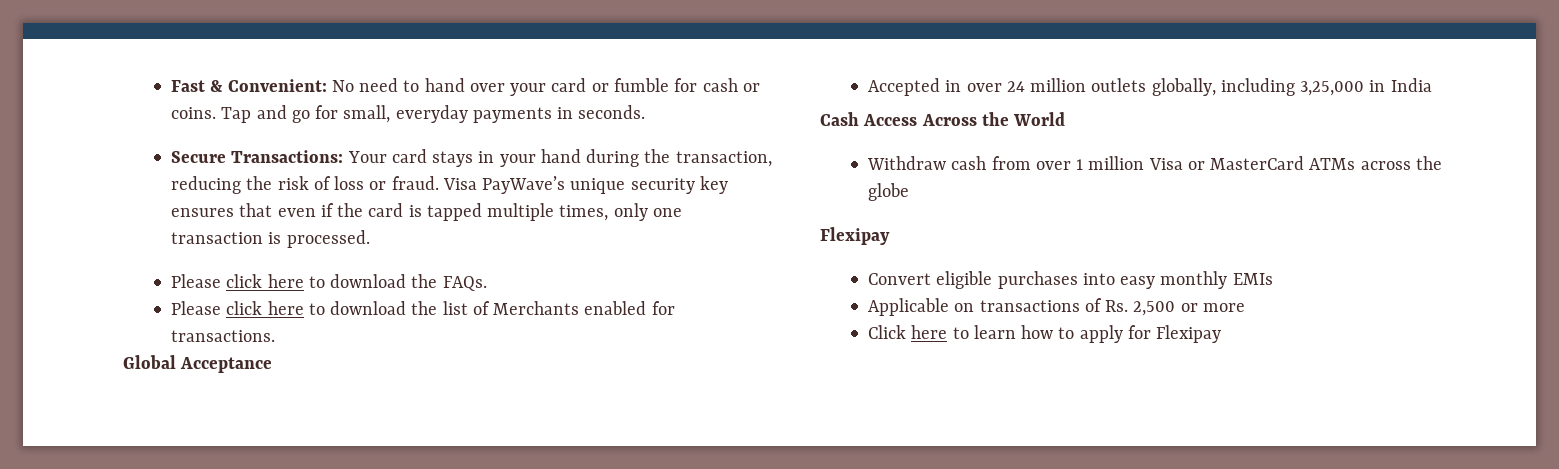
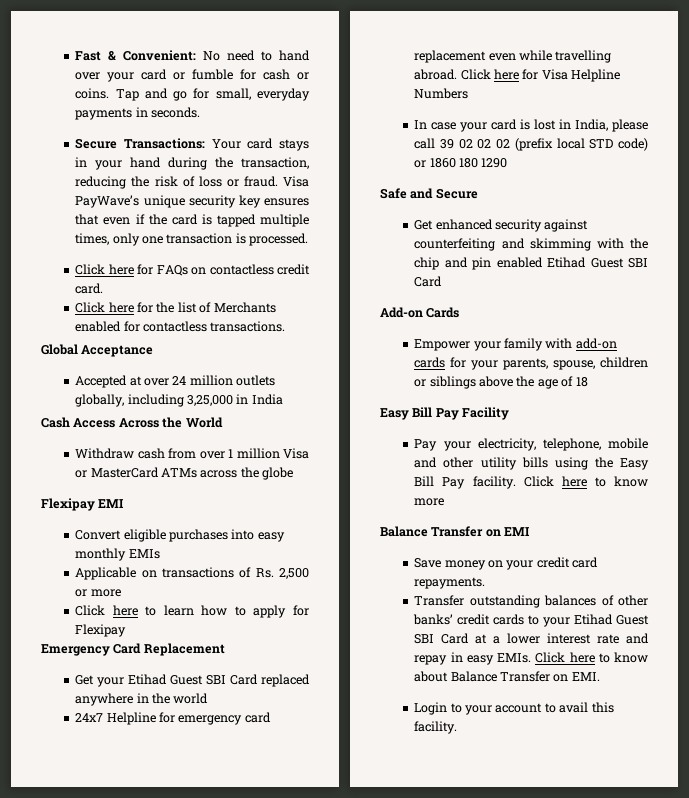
- Please click here to download the FAQs.
- Please click here to download the list of Merchants enabled for transactions.
+ Click here for FAQs on contactless credit card.
+ Click here for the list of Merchants enabled for contactless transactions.
- Accepted in over 24 million outlets globally, including 3,25,000 in India
+ Accepted at over 24 million outlets globally, including 3,25,000 in India
  Withdraw cash from over 1 million Visa or MasterCard ATMs across the globe
- Flexipay
+ Flexipay EMI
+ Emergency Card Replacement
+ Get your Etihad Guest SBI Card replaced anywhere in the world
+ 24x7 Helpline for emergency card replacement even while travelling abroad. Click here for Visa Helpline Numbers
+ In case your card is lost in India, please call 39 02 02 02 (prefix local STD code) or 1860 180 1290
+ Safe and Secure
+ Get enhanced security against counterfeiting and skimming with the chip and pin enabled Etihad Guest SBI Card
+ Add-on Cards
+ Empower your family with add-on cards for your parents, spouse, children or siblings above the age of 18
+ Easy Bill Pay Facility
+ Pay your electricity, telephone, mobile and other utility bills using the Easy Bill Pay facility. Click here to know more
+ Balance Transfer on EMI
+ Save money on your credit card repayments.
+ Transfer outstanding balances of other banks’ credit cards to your Etihad Guest SBI Card at a lower interest rate and repay in easy EMIs. Click here to know about Balance Transfer on EMI.
+ Login to your account to avail this facility.

